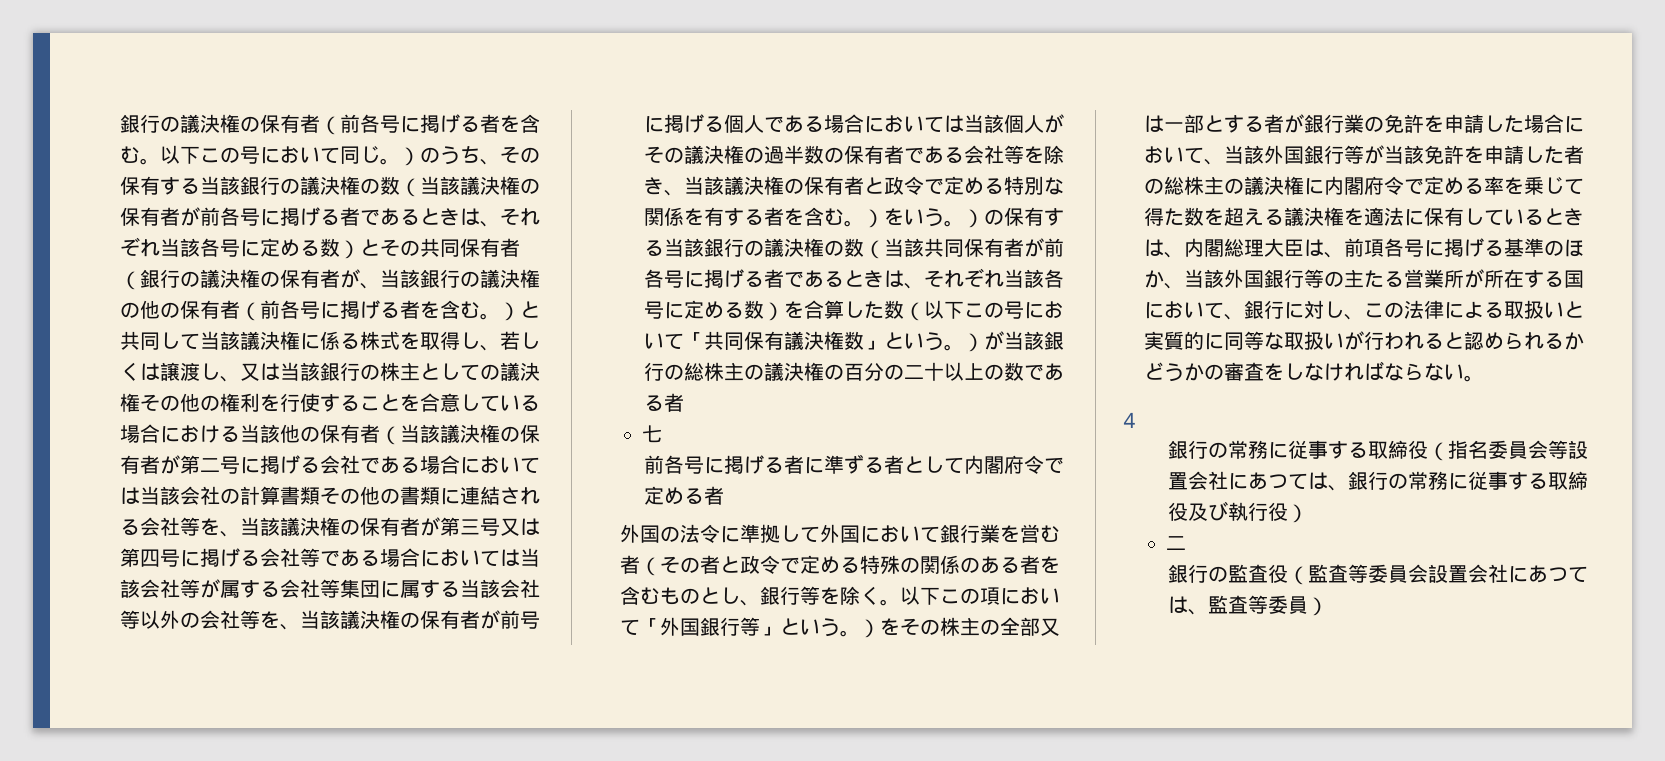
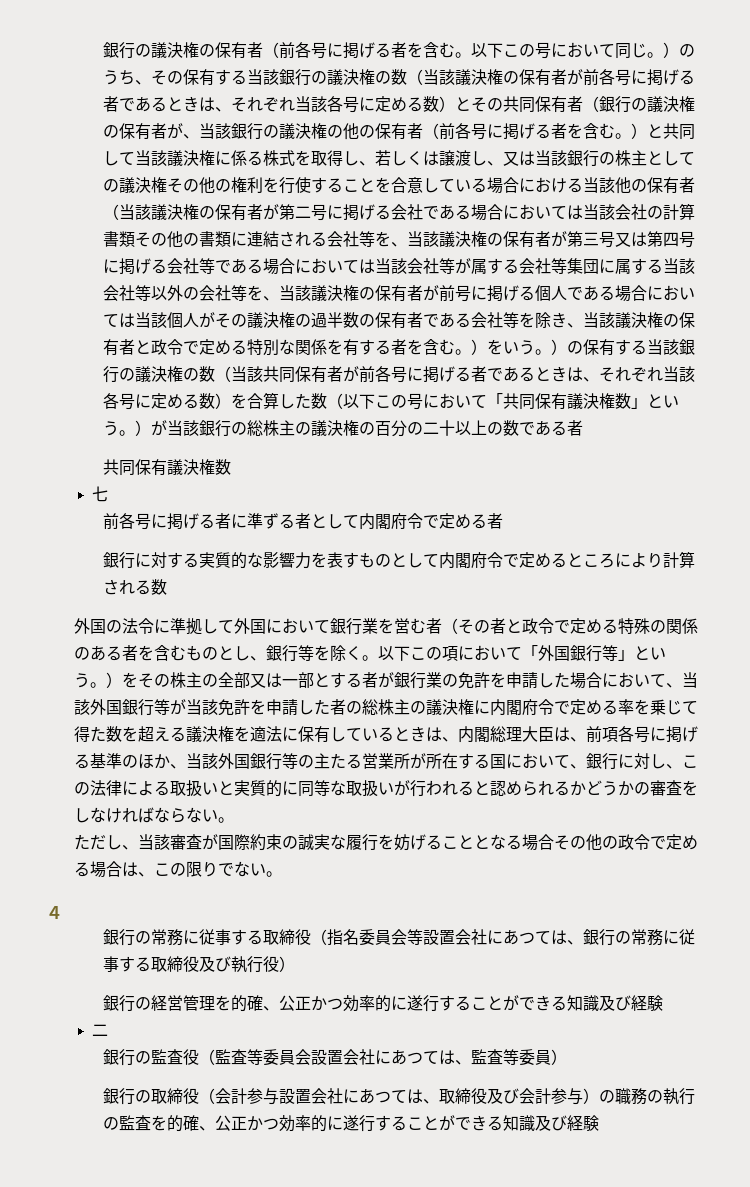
  以下この号において同じ。）のうち、その保有する当該銀行の議決権の数（当該議決権の保有者が前各号に掲げる者であるときは、それぞれ当該各号に定める数）とその共同保有者（銀行の議決権の保有者が、当該銀行の議決権の他の保有者（前各号に掲げる者を含む。）と共同して当該議決権に係る株式を取得し、若しくは譲渡し、又は当該銀行の株主としての議決権その他の権利を行使することを合意している場合における当該他の保有者（当該議決権の保有者が第二号に掲げる会社である場合においては当該会社の計算書類その他の書類に連結される会社等を、当該議決権の保有者が第三号又は第四号に掲げる会社等である場合においては当該会社等が属する会社等集団に属する当該会社等以外の会社等を、当該議決権の保有者が前号に掲げる個人である場合においては当該個人がその議決権の過半数の保有者である会社等を除き、当該議決権の保有者と政令で定める特別な関係を有する者を含む。）をいう。）の保有する当該銀行の議決権の数（当該共同保有者が前各号に掲げる者であるときは、それぞれ当該各号に定める数）を合算した数（以下この号において「共同保有議決権数」という。）が当該銀行の総株主の議決権の百分の二十以上の数である者
+ 共同保有議決権数
+ 銀行に対する実質的な影響力を表すものとして内閣府令で定めるところにより計算される数
+ ただし、当該審査が国際約束の誠実な履行を妨げることとなる場合その他の政令で定める場合は、この限りでない。
+ 銀行の経営管理を的確、公正かつ効率的に遂行することができる知識及び経験
+ 銀行の取締役（会計参与設置会社にあつては、取締役及び会計参与）の職務の執行の監査を的確、公正かつ効率的に遂行することができる知識及び経験

